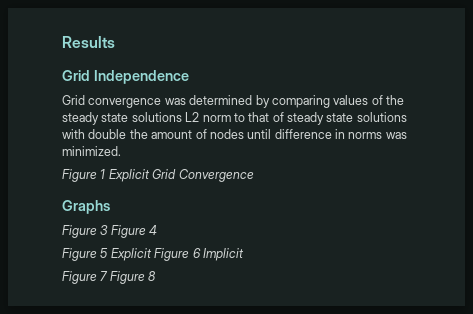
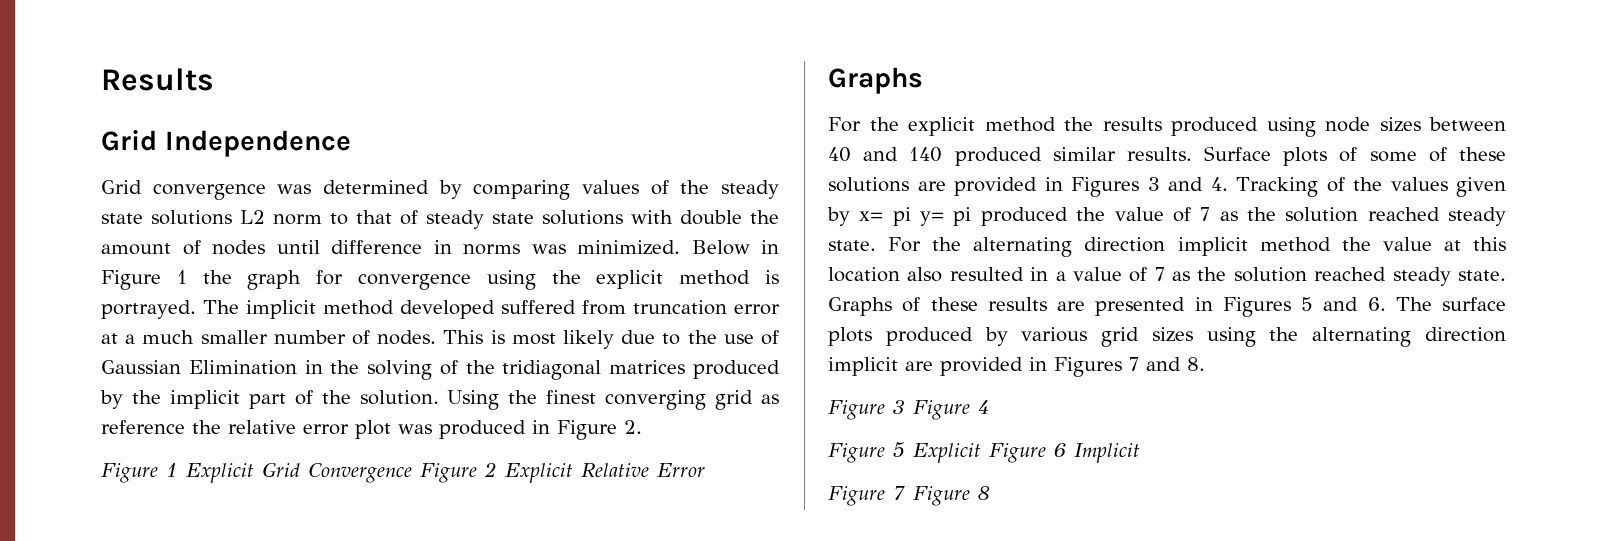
+ Below in Figure 1 the graph for convergence using the explicit method is portrayed. The implicit method developed suffered from truncation error at a much smaller number of nodes. This is most likely due to the use of Gaussian Elimination in the solving of the tridiagonal matrices produced by the implicit part of the solution. Using the finest converging grid as reference the relative error plot was produced in Figure 2.
- Figure 1 Explicit Grid Convergence
+ Figure 1 Explicit Grid Convergence Figure 2 Explicit Relative Error
  Graphs
+ For the explicit method the results produced using node sizes between 40 and 140 produced similar results. Surface plots of some of these solutions are provided in Figures 3 and 4. Tracking of the values given by x= pi y= pi produced the value of 7 as the solution reached steady state. For the alternating direction implicit method the value at this location also resulted in a value of 7 as the solution reached steady state. Graphs of these results are presented in Figures 5 and 6. The surface plots produced by various grid sizes using the alternating direction implicit are provided in Figures 7 and 8.

